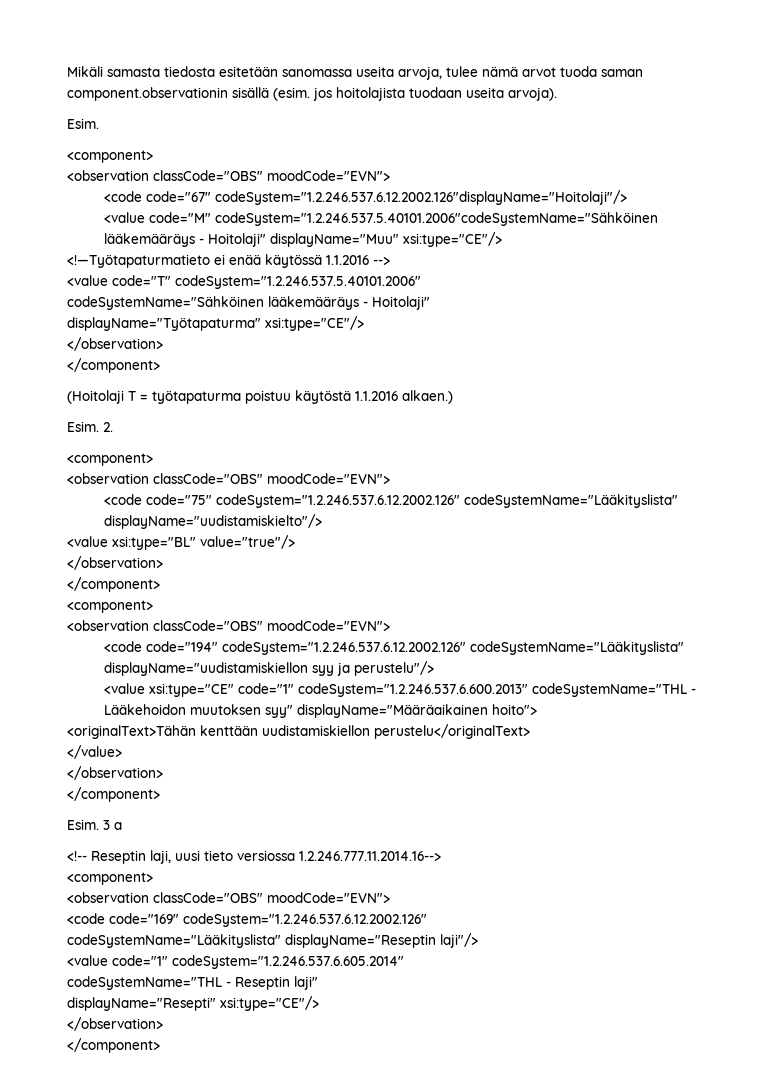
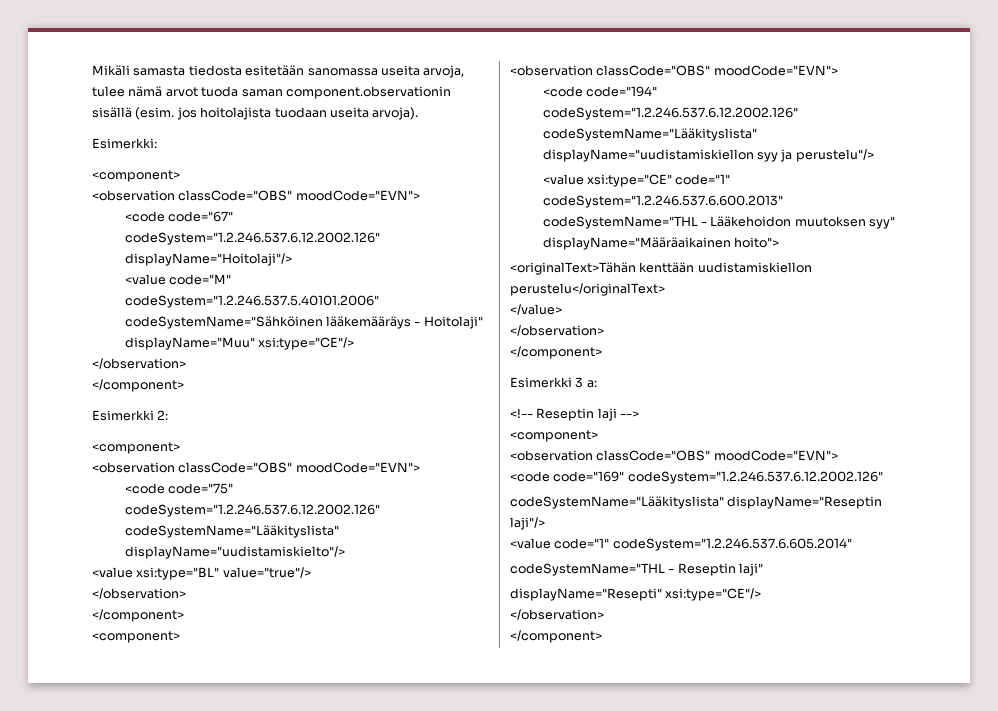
  Mikäli samasta tiedosta esitetään sanomassa useita arvoja, tulee nämä arvot tuoda saman component.observationin sisällä (esim. jos hoitolajista tuodaan useita arvoja).
- Esim.
+ Esimerkki:
- <code code="67" codeSystem="1.2.246.537.6.12.2002.126"displayName="Hoitolaji"/>
+ <code code="67" codeSystem="1.2.246.537.6.12.2002.126" displayName="Hoitolaji"/>
- <value code="M" codeSystem="1.2.246.537.5.40101.2006"codeSystemName="Sähköinen lääkemääräys - Hoitolaji" displayName="Muu" xsi:type="CE"/>
- <!—Työtapaturmatieto ei enää käytössä 1.1.2016 -->
- <value code="T" codeSystem="1.2.246.537.5.40101.2006"
- codeSystemName="Sähköinen lääkemääräys - Hoitolaji"
- displayName="Työtapaturma" xsi:type="CE"/>
+ <value code="M" codeSystem="1.2.246.537.5.40101.2006" codeSystemName="Sähköinen lääkemääräys - Hoitolaji" displayName="Muu" xsi:type="CE"/>
  </observation>
  </component>
- (Hoitolaji T = työtapaturma poistuu käytöstä 1.1.2016 alkaen.)
- Esim. 2.
+ Esimerkki 2:
- Esim. 3 a
+ Esimerkki 3 a:
- <!-- Reseptin laji, uusi tieto versiossa 1.2.246.777.11.2014.16-->
+ <!-- Reseptin laji -->

